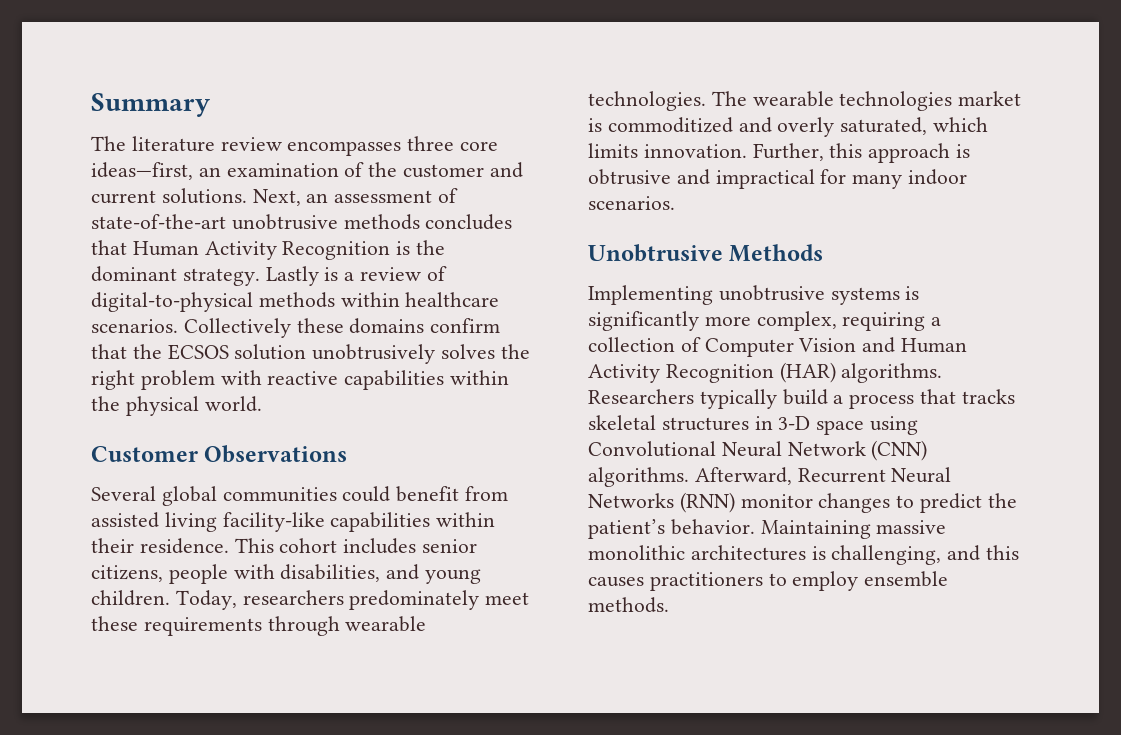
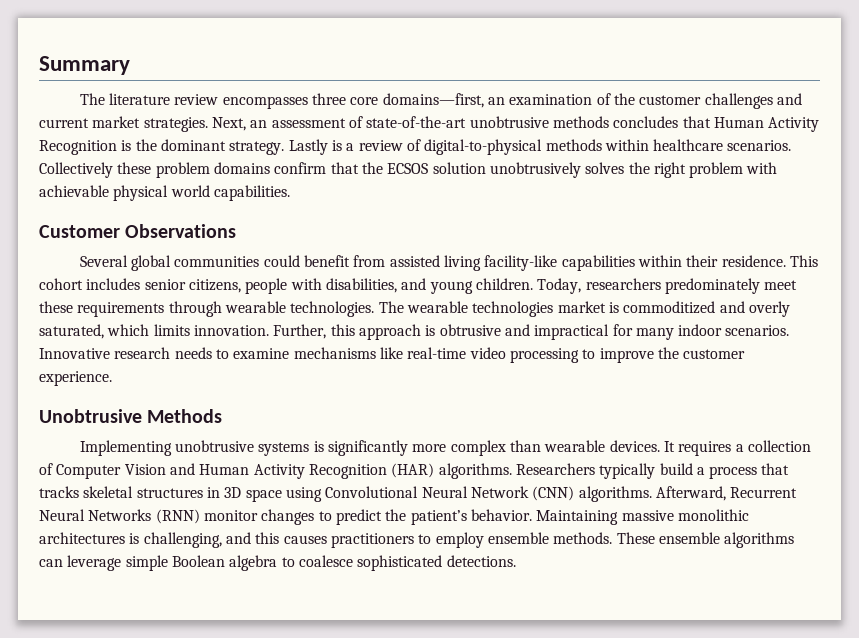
- The literature review encompasses three core ideas—first, an examination of the customer and current solutions.
+ The literature review encompasses three core domains—first, an examination of the customer challenges and current market strategies.
- Collectively these domains confirm that the ECSOS solution unobtrusively solves the right problem with reactive capabilities within the physical world.
+ Collectively these problem domains confirm that the ECSOS solution unobtrusively solves the right problem with achievable physical world capabilities.
+ Innovative research needs to examine mechanisms like real-time video processing to improve the customer experience.
- Implementing unobtrusive systems is significantly more complex, requiring a collection of Computer Vision and Human Activity Recognition (HAR) algorithms.
+ Implementing unobtrusive systems is significantly more complex than wearable devices. It requires a collection of Computer Vision and Human Activity Recognition (HAR) algorithms.
- Researchers typically build a process that tracks skeletal structures in 3-D space using Convolutional Neural Network (CNN) algorithms.
+ Researchers typically build a process that tracks skeletal structures in 3D space using Convolutional Neural Network (CNN) algorithms.
+ These ensemble algorithms can leverage simple Boolean algebra to coalesce sophisticated detections.

